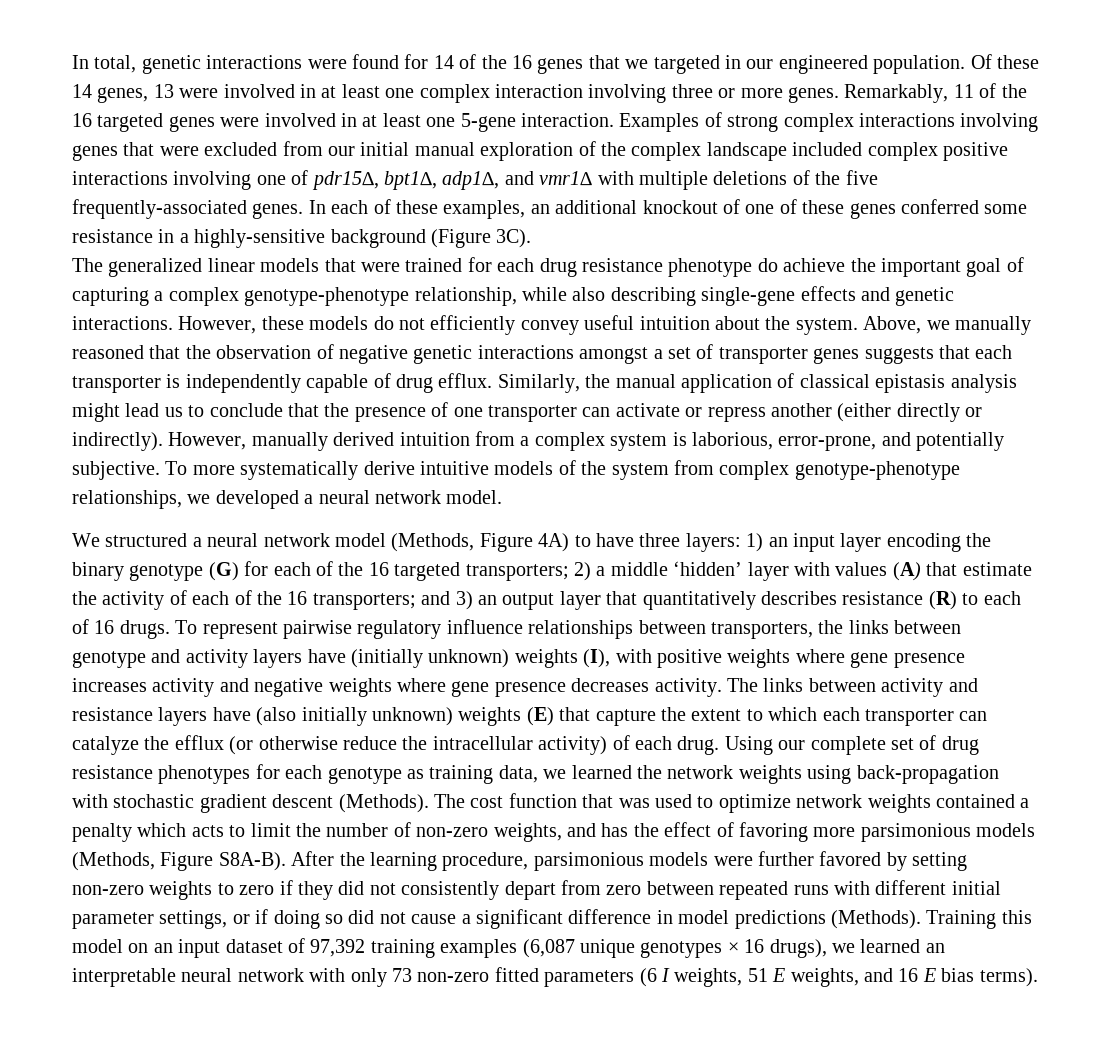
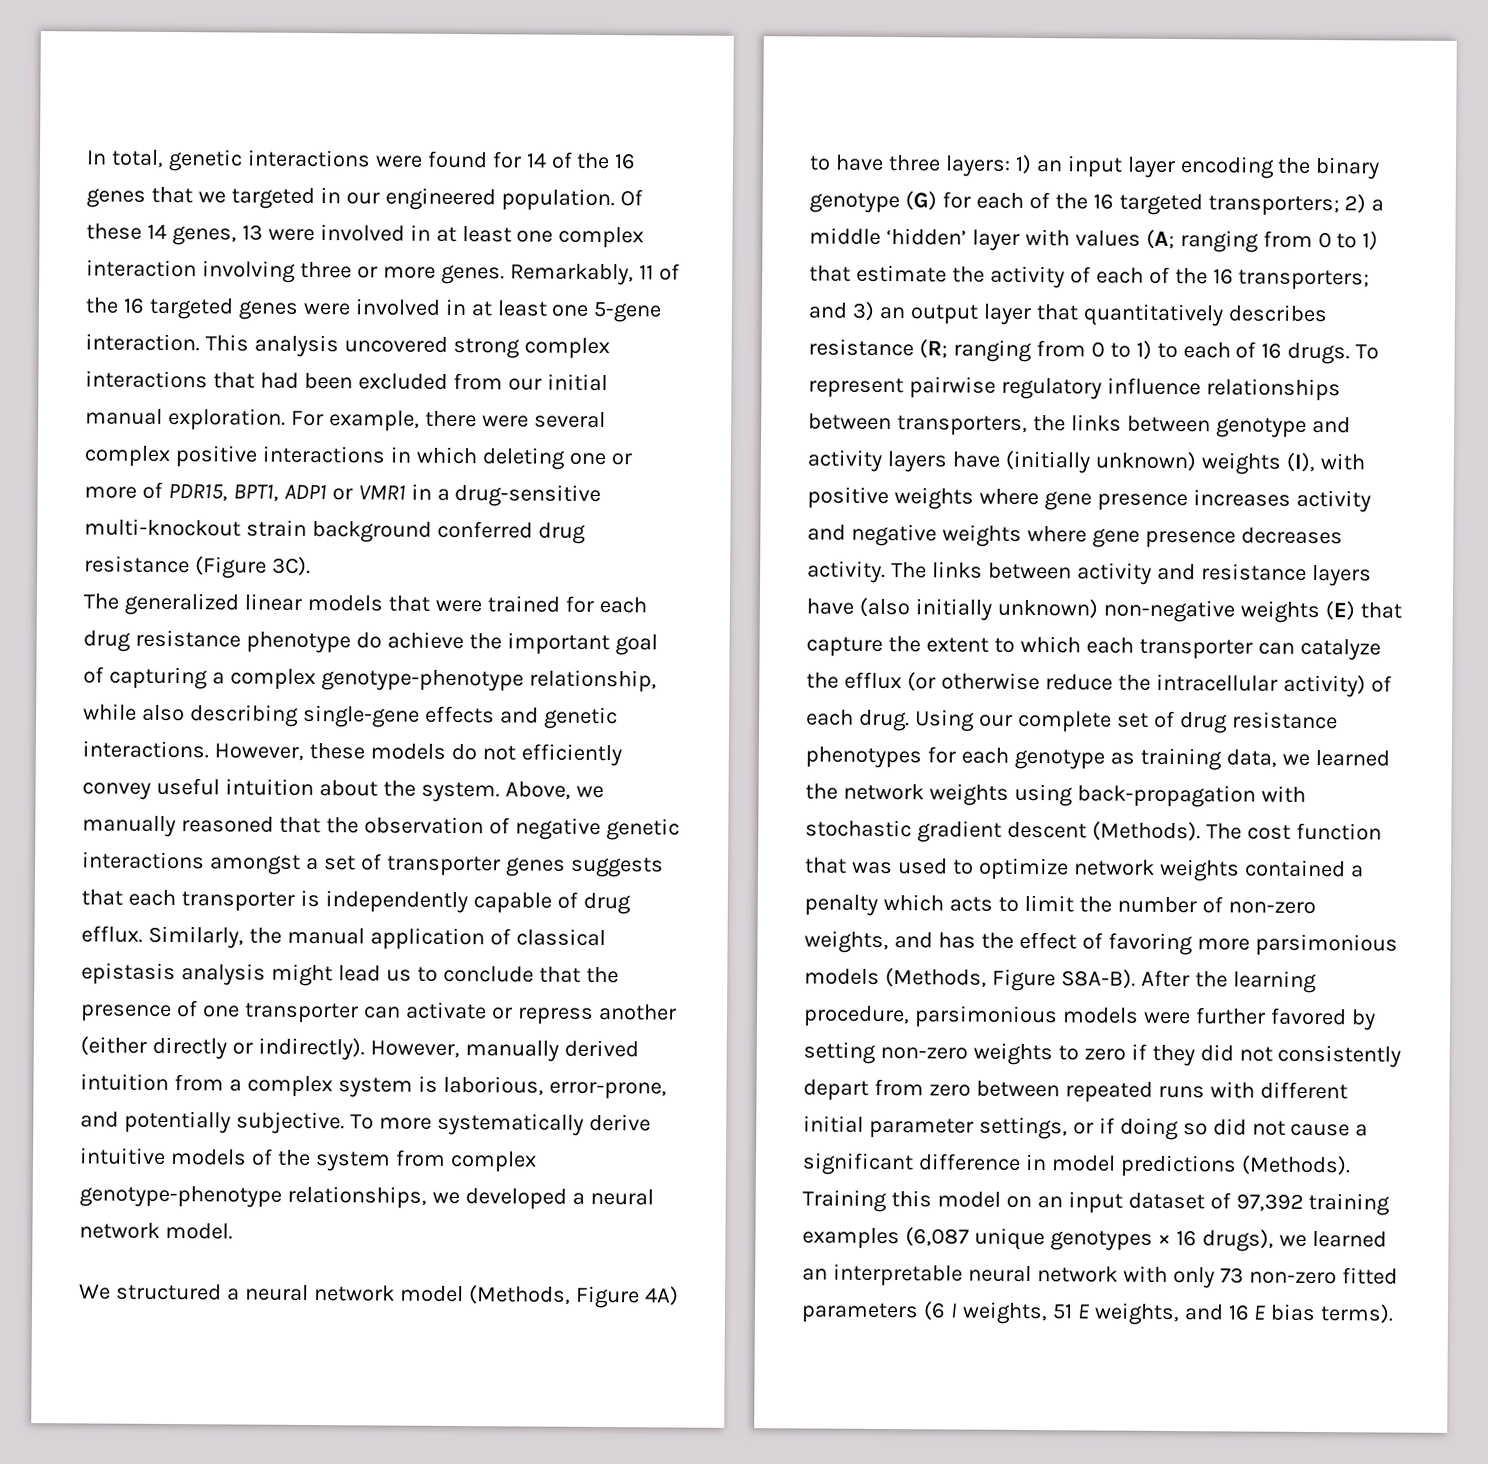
- Examples of strong complex interactions involving genes that were excluded from our initial manual exploration of the complex landscape included complex positive interactions involving one of pdr15∆, bpt1∆, adp1∆, and vmr1∆ with multiple deletions of the five frequently-associated genes. In each of these examples, an additional knockout of one of these genes conferred some resistance in a highly-sensitive background (Figure 3C).
+ This analysis uncovered strong complex interactions that had been excluded from our initial manual exploration. For example, there were several complex positive interactions in which deleting one or more of PDR15, BPT1, ADP1 or VMR1 in a drug-sensitive multi-knockout strain background conferred drug resistance (Figure 3C).
- We structured a neural network model (Methods, Figure 4A) to have three layers: 1) an input layer encoding the binary genotype (G) for each of the 16 targeted transporters; 2) a middle ‘hidden’ layer with values (A) that estimate the activity of each of the 16 transporters; and 3) an output layer that quantitatively describes resistance (R) to each of 16 drugs.
+ We structured a neural network model (Methods, Figure 4A) to have three layers: 1) an input layer encoding the binary genotype (G) for each of the 16 targeted transporters; 2) a middle ‘hidden’ layer with values (A; ranging from 0 to 1) that estimate the activity of each of the 16 transporters; and 3) an output layer that quantitatively describes resistance (R; ranging from 0 to 1) to each of 16 drugs.
- The links between activity and resistance layers have (also initially unknown) weights (E) that capture the extent to which each transporter can catalyze the efflux (or otherwise reduce the intracellular activity) of each drug.
+ The links between activity and resistance layers have (also initially unknown) non-negative weights (E) that capture the extent to which each transporter can catalyze the efflux (or otherwise reduce the intracellular activity) of each drug.

